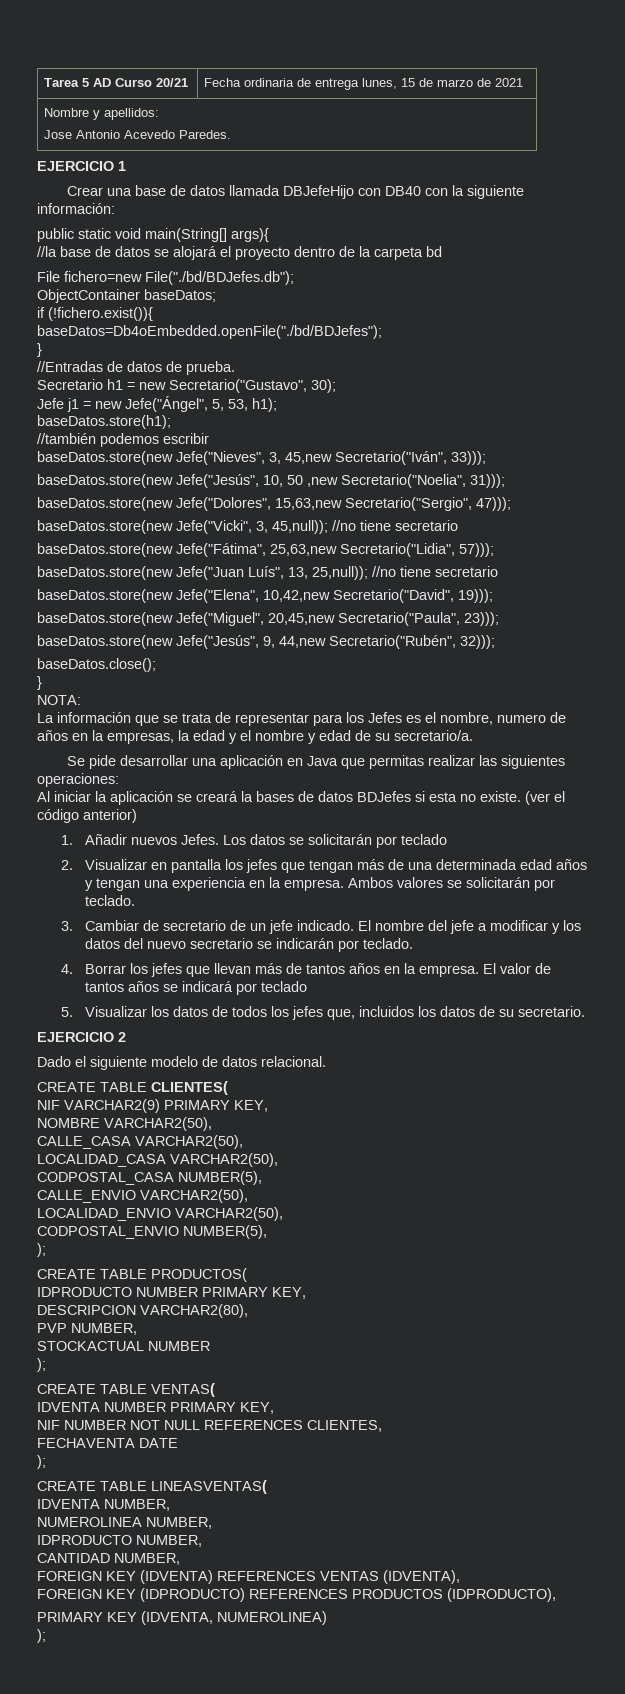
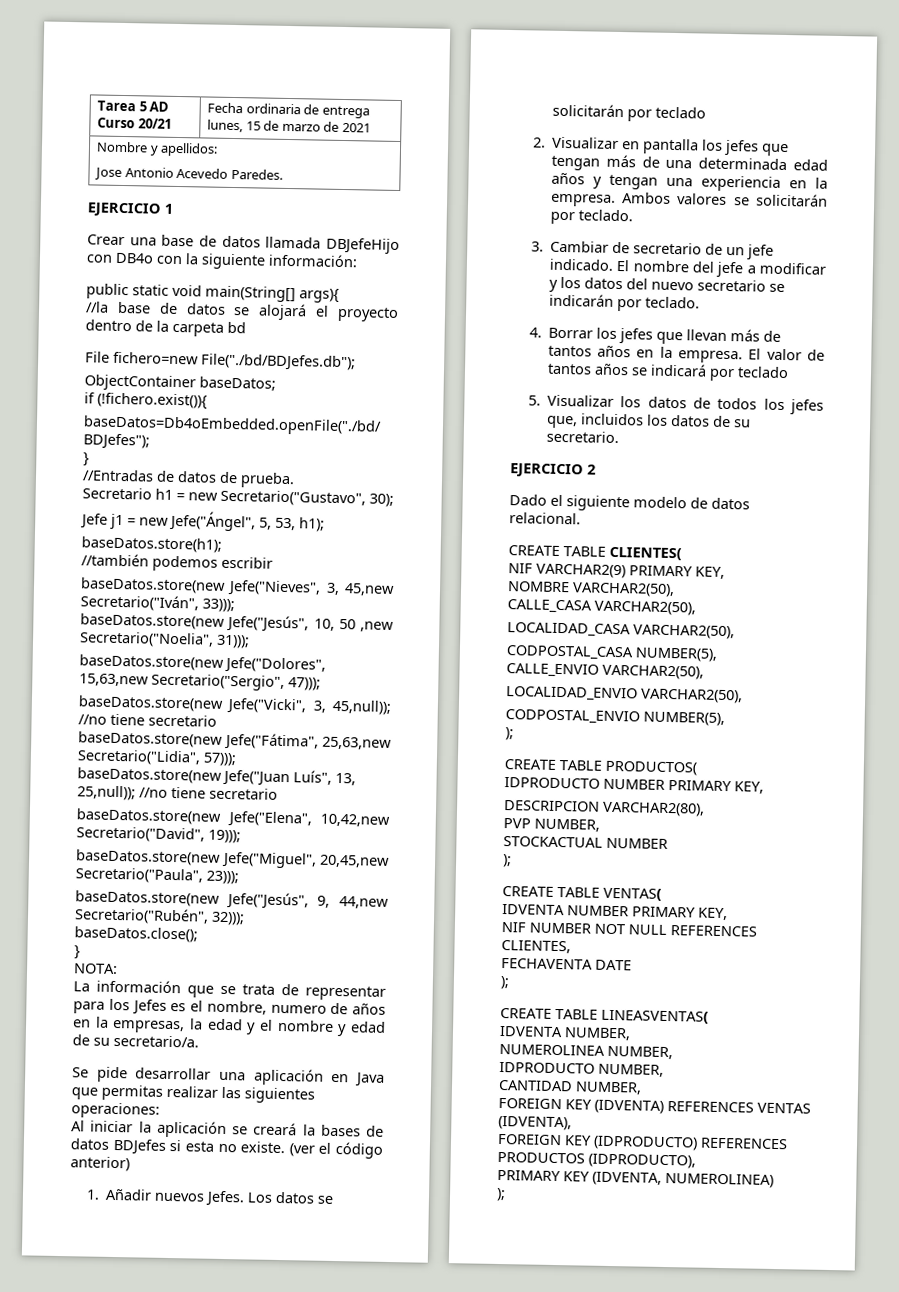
- Crear una base de datos llamada DBJefeHijo con DB40 con la siguiente información:
+ Crear una base de datos llamada DBJefeHijo con DB4o con la siguiente información:

